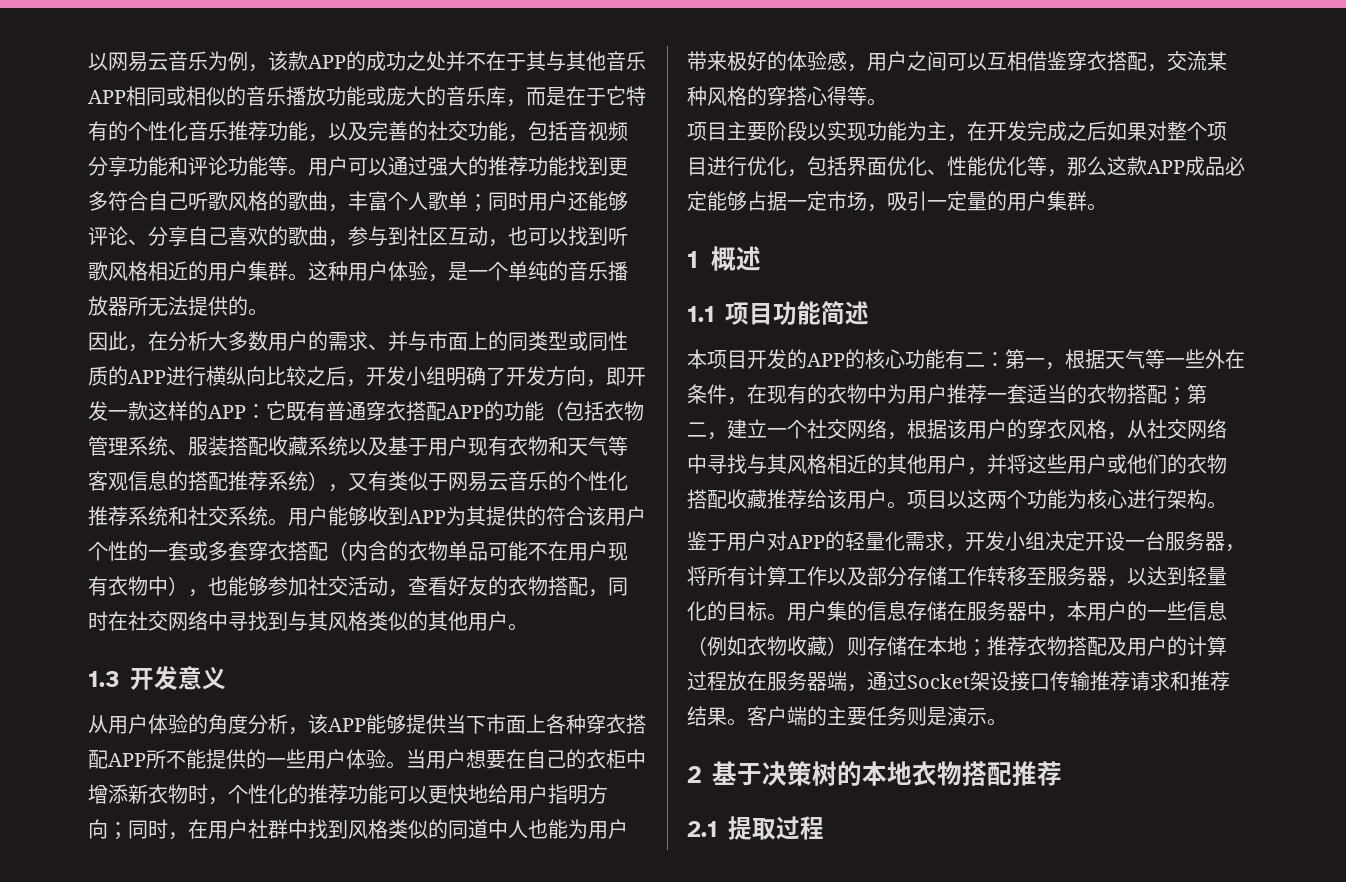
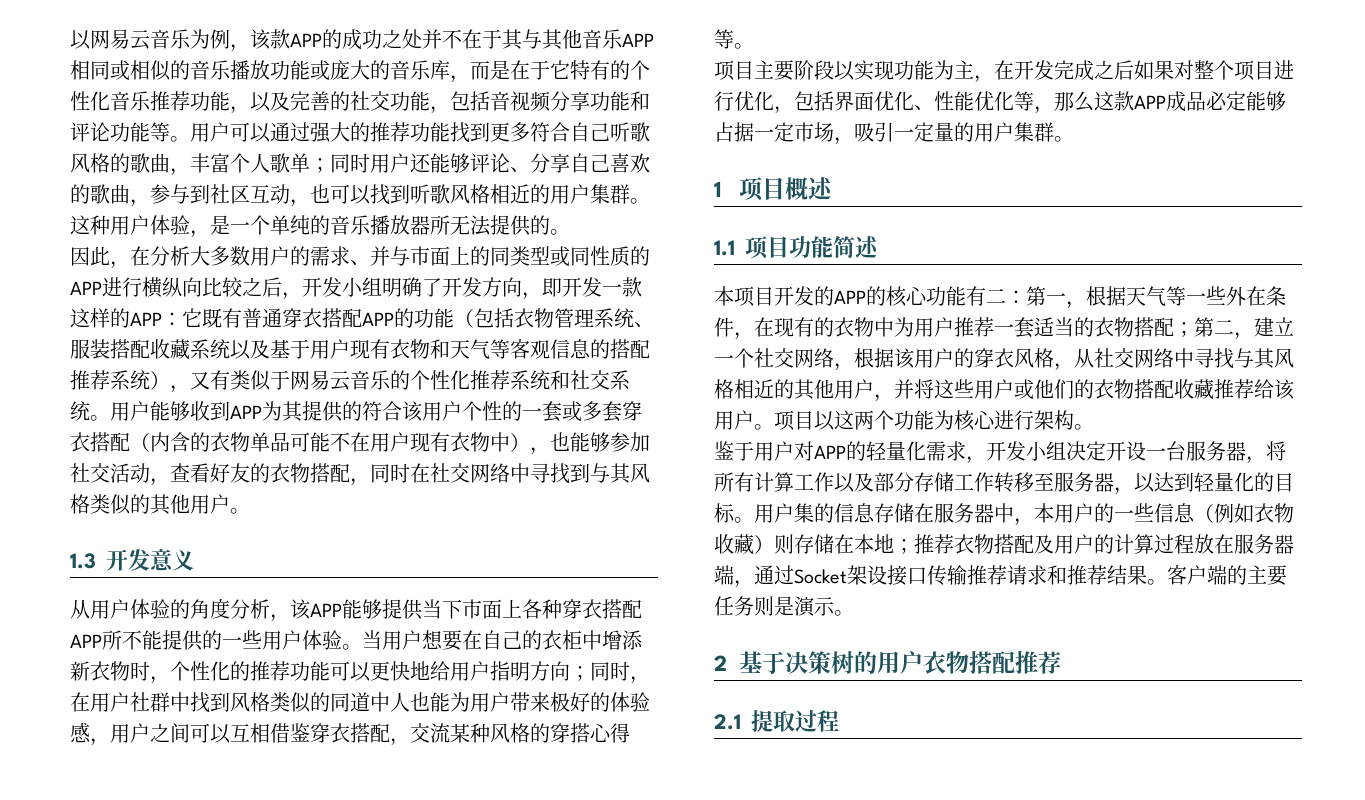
- 1概述
+ 1项目概述
- 2基于决策树的本地衣物搭配推荐
+ 2基于决策树的用户衣物搭配推荐

